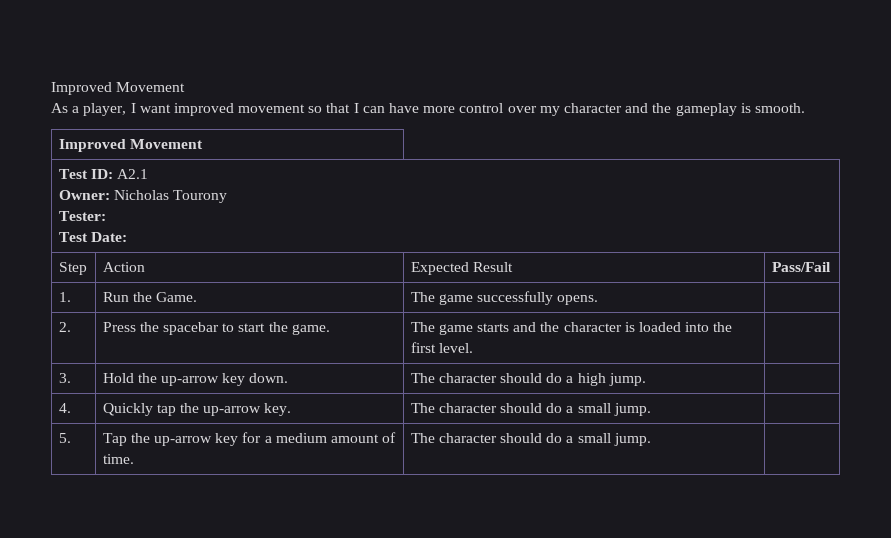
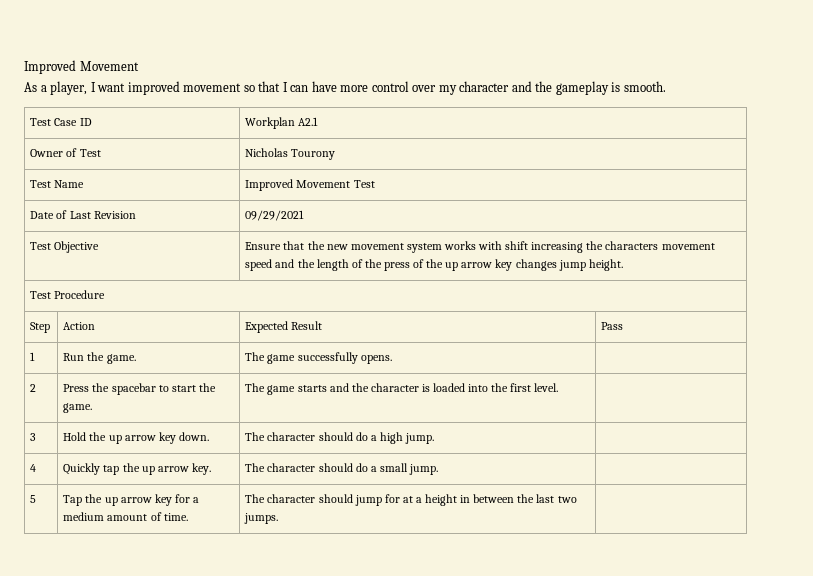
  As a player, I want improved movement so that I can have more control over my character and the gameplay is smooth.
- Improved Movement
- Test ID: A2.1
- Owner: Nicholas Tourony
- Tester:
- Test Date:
+ Test Case ID | Workplan A2.1
+ Owner of Test | Nicholas Tourony
+ Test Name | Improved Movement Test
+ Date of Last Revision | 09/29/2021
+ Test Objective | Ensure that the new movement system works with shift increasing the characters movement speed and the length of the press of the up arrow key changes jump height.
+ Test Procedure
- Step | Action | Expected Result | Pass/Fail
- 1. | Run the Game. | The game successfully opens. |
+ Step | Action | Expected Result | Pass
+ 1 | Run the game. | The game successfully opens. |
- 2. | Press the spacebar to start the game. | The game starts and the character is loaded into the first level. |
+ 2 | Press the spacebar to start the game. | The game starts and the character is loaded into the first level. |
- 3. | Hold the up-arrow key down. | The character should do a high jump. |
+ 3 | Hold the up arrow key down. | The character should do a high jump. |
- 4. | Quickly tap the up-arrow key. | The character should do a small jump. |
+ 4 | Quickly tap the up arrow key. | The character should do a small jump. |
- 5. | Tap the up-arrow key for a medium amount of time. | The character should do a small jump. |
+ 5 | Tap the up arrow key for a medium amount of time. | The character should jump for at a height in between the last two jumps. |

